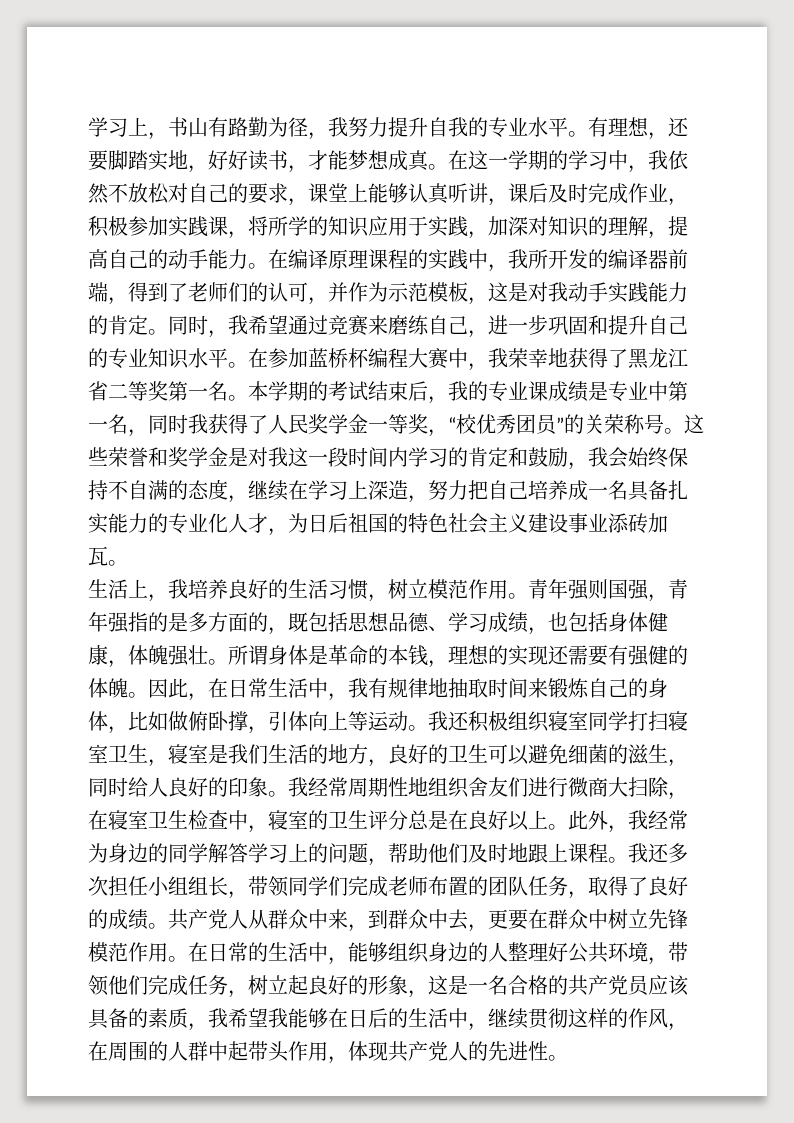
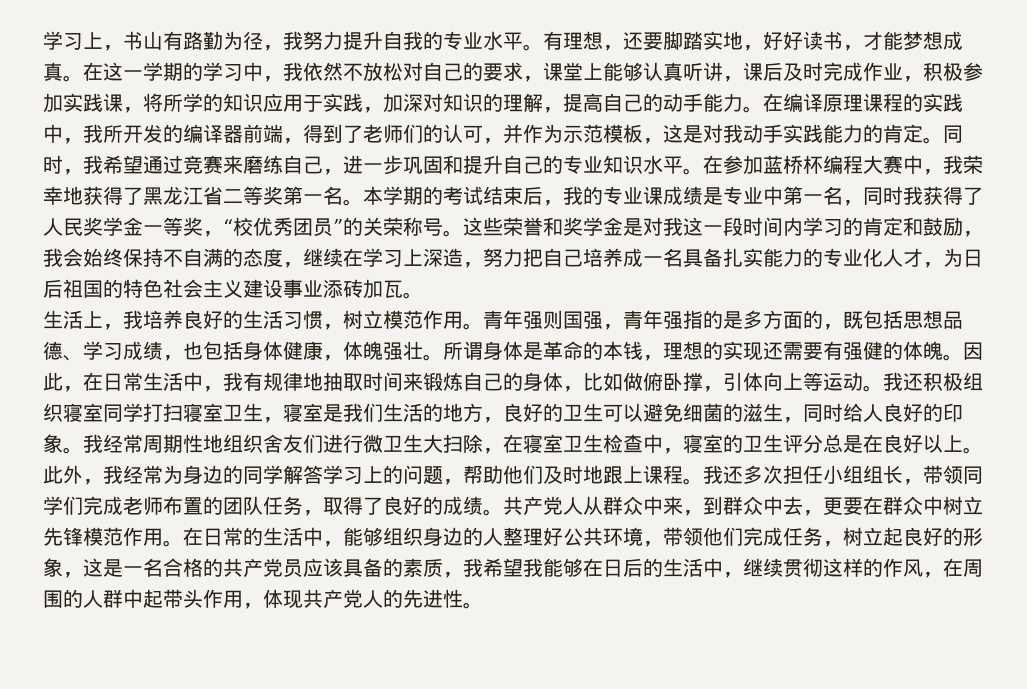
- 我经常周期性地组织舍友们进行微商大扫除，在寝室卫生检查中，寝室的卫生评分总是在良好以上。
+ 我经常周期性地组织舍友们进行微卫生大扫除，在寝室卫生检查中，寝室的卫生评分总是在良好以上。

